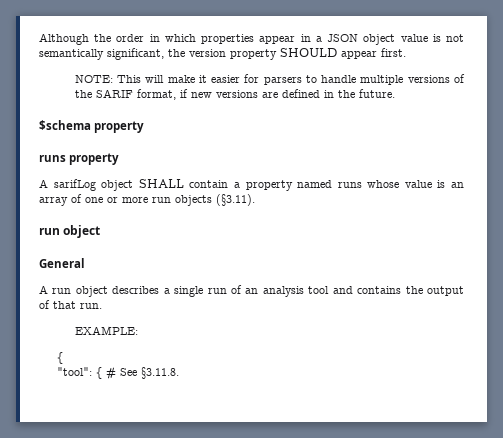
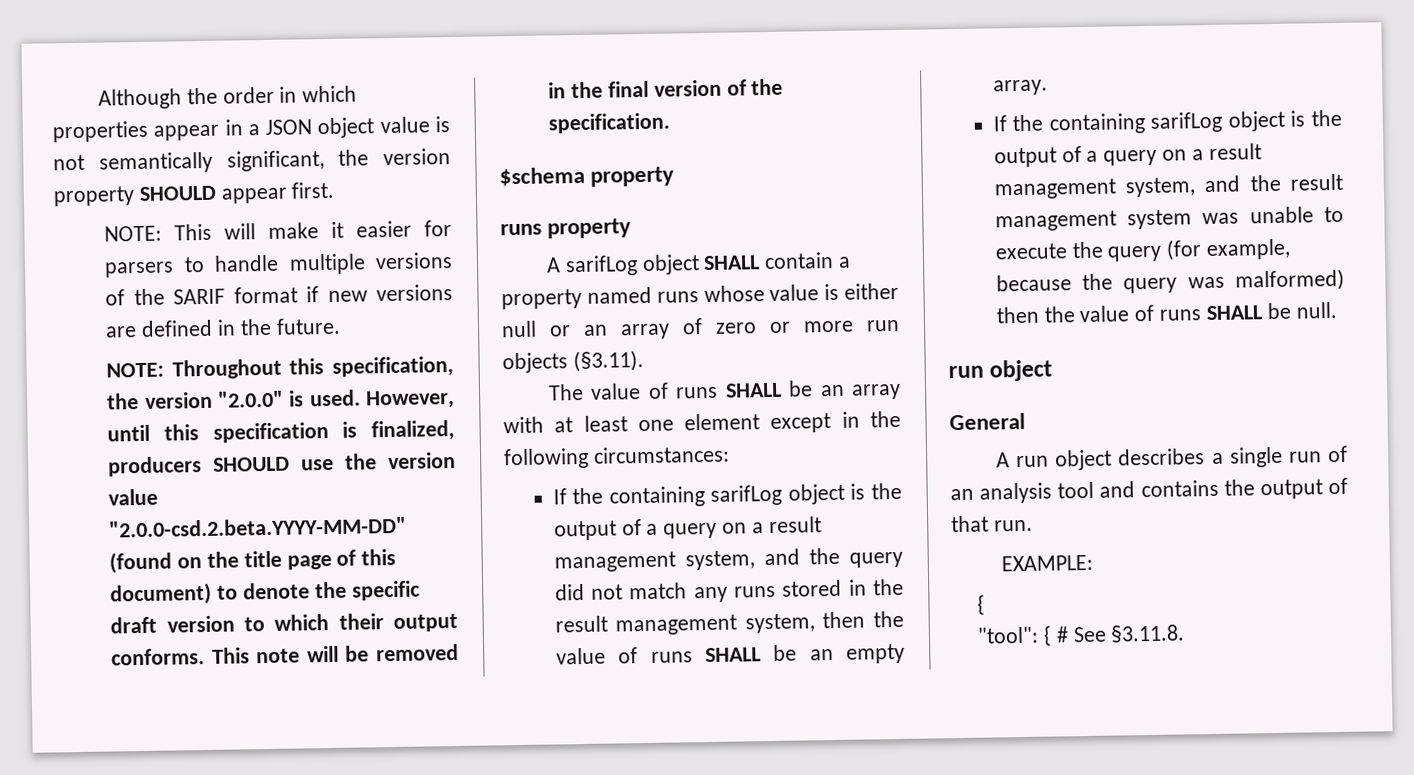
- NOTE: This will make it easier for parsers to handle multiple versions of the SARIF format, if new versions are defined in the future.
+ NOTE: This will make it easier for parsers to handle multiple versions of the SARIF format if new versions are defined in the future.
+ NOTE: Throughout this specification, the version "2.0.0" is used. However, until this specification is finalized, producers SHOULD use the version value "2.0.0-csd.2.beta.YYYY-MM-DD" (found on the title page of this document) to denote the specific draft version to which their output conforms. This note will be removed in the final version of the specification.
- A sarifLog object SHALL contain a property named runs whose value is an array of one or more run objects (§3.11).
+ A sarifLog object SHALL contain a property named runs whose value is either null or an array of zero or more run objects (§3.11).
+ The value of runs SHALL be an array with at least one element except in the following circumstances:
+ If the containing sarifLog object is the output of a query on a result management system, and the query did not match any runs stored in the result management system, then the value of runs SHALL be an empty array.
+ If the containing sarifLog object is the output of a query on a result management system, and the result management system was unable to execute the query (for example, because the query was malformed) then the value of runs SHALL be null.

